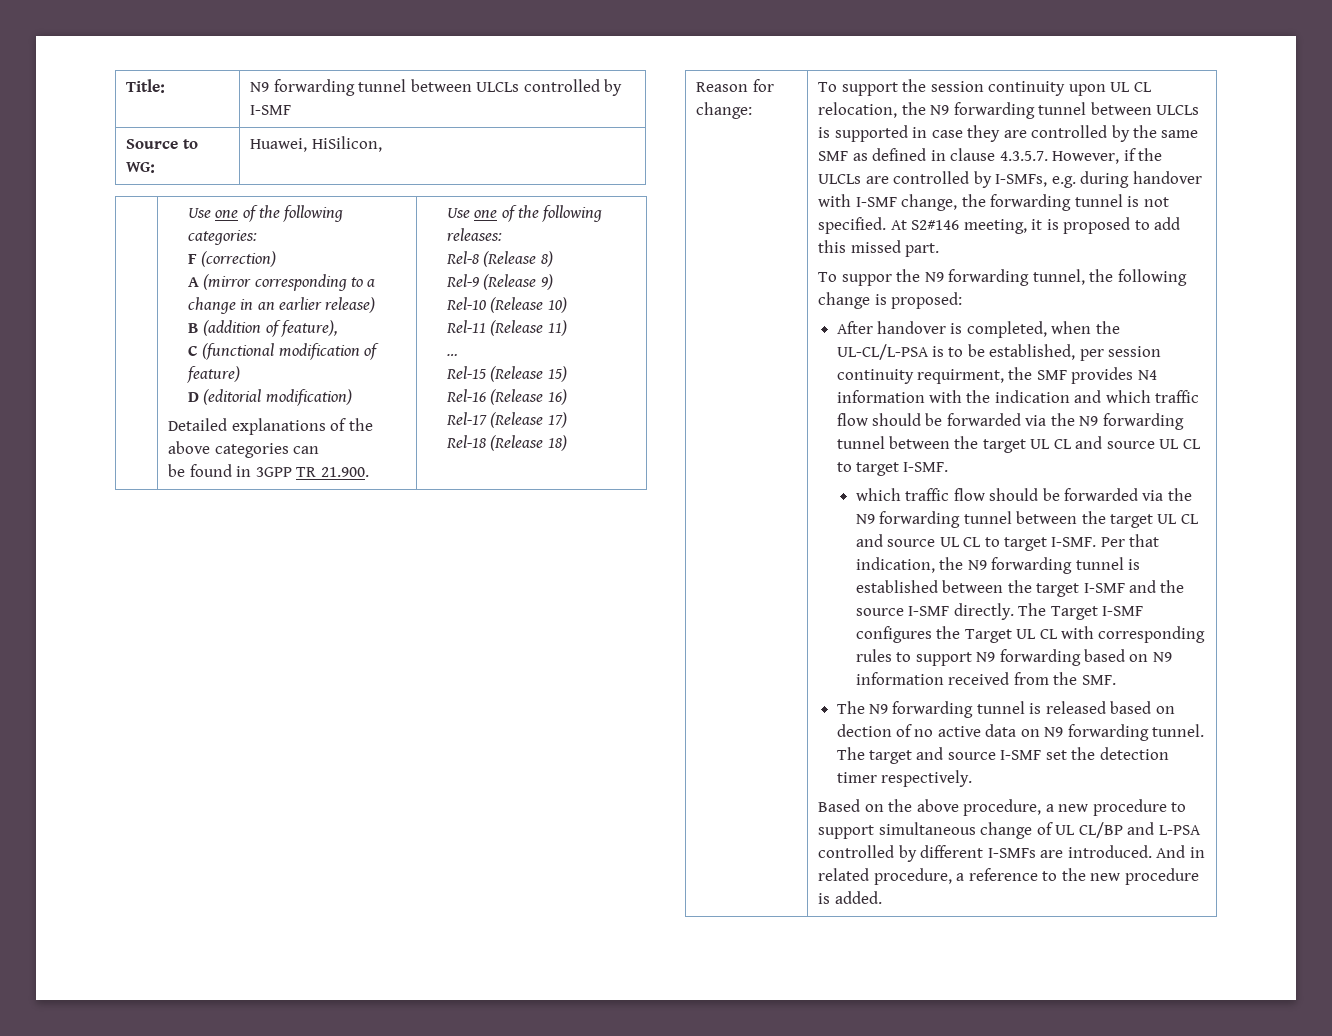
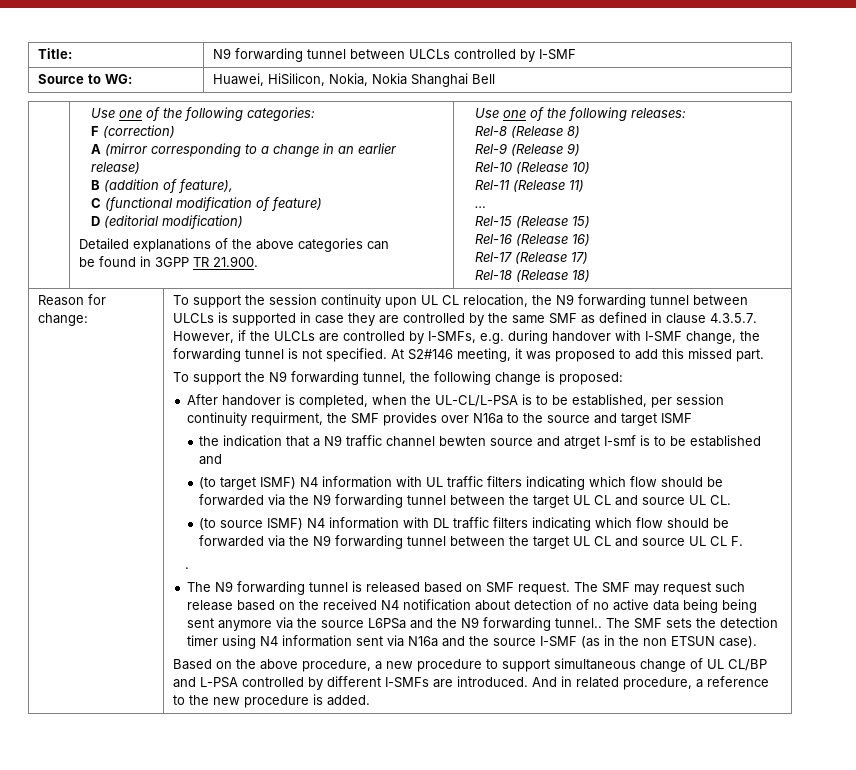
- Source to WG: | Huawei, HiSilicon,
+ Source to WG: | Huawei, HiSilicon, Nokia, Nokia Shanghai Bell
- At S2#146 meeting, it is proposed to add this missed part.
+ At S2#146 meeting, it was proposed to add this missed part.
- To suppor the N9 forwarding tunnel, the following change is proposed:
+ To support the N9 forwarding tunnel, the following change is proposed:
- After handover is completed, when the UL-CL/L-PSA is to be established, per session continuity requirment, the SMF provides N4 information with the indication and which traffic flow should be forwarded via the N9 forwarding tunnel between the target UL CL and source UL CL to target I-SMF.
- which traffic flow should be forwarded via the N9 forwarding tunnel between the target UL CL and source UL CL to target I-SMF. Per that indication, the N9 forwarding tunnel is established between the target I-SMF and the source I-SMF directly. The Target I-SMF configures the Target UL CL with corresponding rules to support N9 forwarding based on N9 information received from the SMF.
+ After handover is completed, when the UL-CL/L-PSA is to be established, per session continuity requirment, the SMF provides over N16a to the source and target ISMF
+ the indication that a N9 traffic channel bewten source and atrget I-smf is to be established and
+ (to target ISMF) N4 information with UL traffic filters indicating which flow should be forwarded via the N9 forwarding tunnel between the target UL CL and source UL CL.
+ (to source ISMF) N4 information with DL traffic filters indicating which flow should be forwarded via the N9 forwarding tunnel between the target UL CL and source UL CL F.
+ .
- The N9 forwarding tunnel is released based on dection of no active data on N9 forwarding tunnel. The target and source I-SMF set the detection timer respectively.
+ The N9 forwarding tunnel is released based on SMF request. The SMF may request such release based on the received N4 notification about detection of no active data being being sent anymore via the source L6PSa and the N9 forwarding tunnel.. The SMF sets the detection timer using N4 information sent via N16a and the source I-SMF (as in the non ETSUN case).

